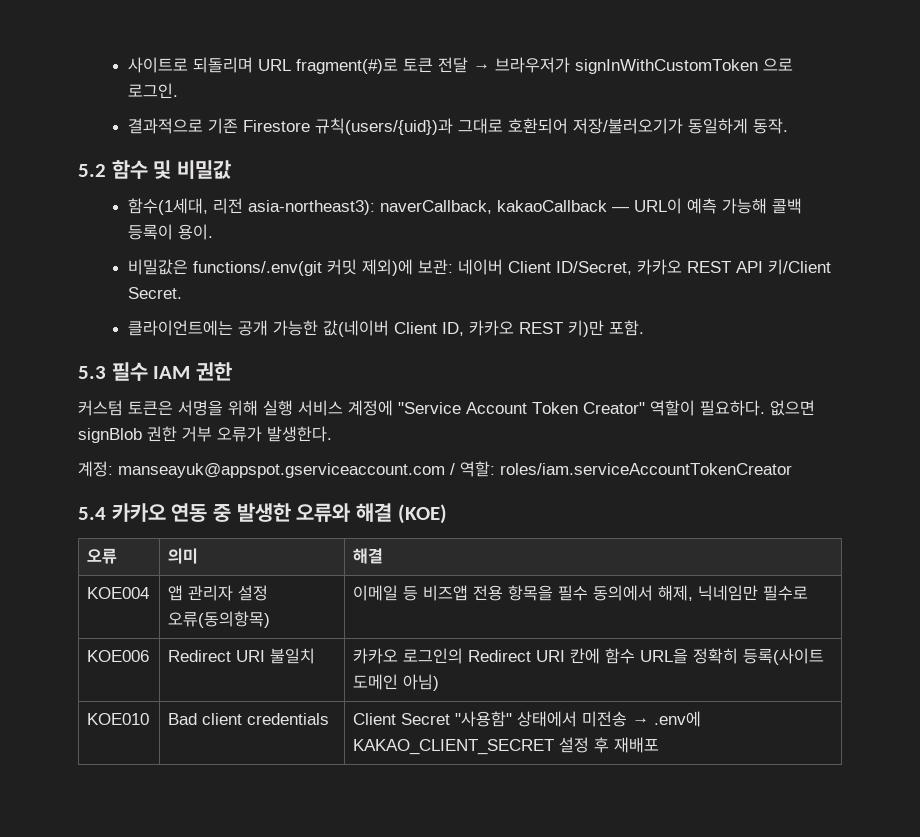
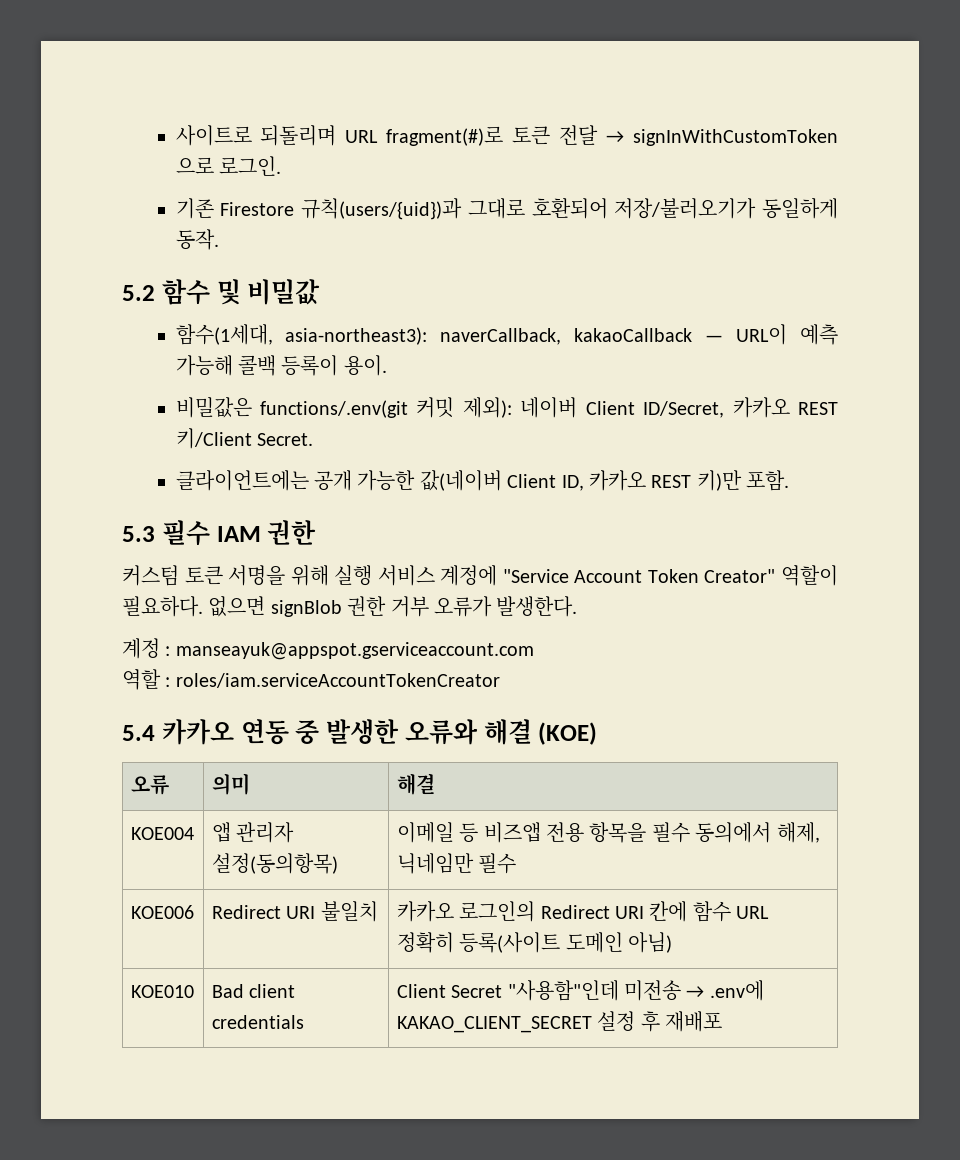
- 사이트로 되돌리며 URL fragment(#)로 토큰 전달 → 브라우저가 signInWithCustomToken 으로 로그인.
+ 사이트로 되돌리며 URL fragment(#)로 토큰 전달 → signInWithCustomToken 으로 로그인.
- 결과적으로 기존 Firestore 규칙(users/{uid})과 그대로 호환되어 저장/불러오기가 동일하게 동작.
+ 기존 Firestore 규칙(users/{uid})과 그대로 호환되어 저장/불러오기가 동일하게 동작.
- 함수(1세대, 리전 asia-northeast3): naverCallback, kakaoCallback — URL이 예측 가능해 콜백 등록이 용이.
+ 함수(1세대, asia-northeast3): naverCallback, kakaoCallback — URL이 예측 가능해 콜백 등록이 용이.
- 비밀값은 functions/.env(git 커밋 제외)에 보관: 네이버 Client ID/Secret, 카카오 REST API 키/Client Secret.
+ 비밀값은 functions/.env(git 커밋 제외): 네이버 Client ID/Secret, 카카오 REST 키/Client Secret.
- 커스텀 토큰은 서명을 위해 실행 서비스 계정에 "Service Account Token Creator" 역할이 필요하다.
+ 커스텀 토큰 서명을 위해 실행 서비스 계정에 "Service Account Token Creator" 역할이 필요하다.
- 계정: manseayuk@appspot.gserviceaccount.com / 역할: roles/iam.serviceAccountTokenCreator
+ 계정 : manseayuk@appspot.gserviceaccount.com
+ 역할 : roles/iam.serviceAccountTokenCreator
- KOE004 | 앱 관리자 설정 오류(동의항목) | 이메일 등 비즈앱 전용 항목을 필수 동의에서 해제, 닉네임만 필수로
+ KOE004 | 앱 관리자 설정(동의항목) | 이메일 등 비즈앱 전용 항목을 필수 동의에서 해제, 닉네임만 필수
- KOE006 | Redirect URI 불일치 | 카카오 로그인의 Redirect URI 칸에 함수 URL을 정확히 등록(사이트 도메인 아님)
+ KOE006 | Redirect URI 불일치 | 카카오 로그인의 Redirect URI 칸에 함수 URL 정확히 등록(사이트 도메인 아님)
- KOE010 | Bad client credentials | Client Secret "사용함" 상태에서 미전송 → .env에 KAKAO_CLIENT_SECRET 설정 후 재배포
+ KOE010 | Bad client credentials | Client Secret "사용함"인데 미전송 → .env에 KAKAO_CLIENT_SECRET 설정 후 재배포

